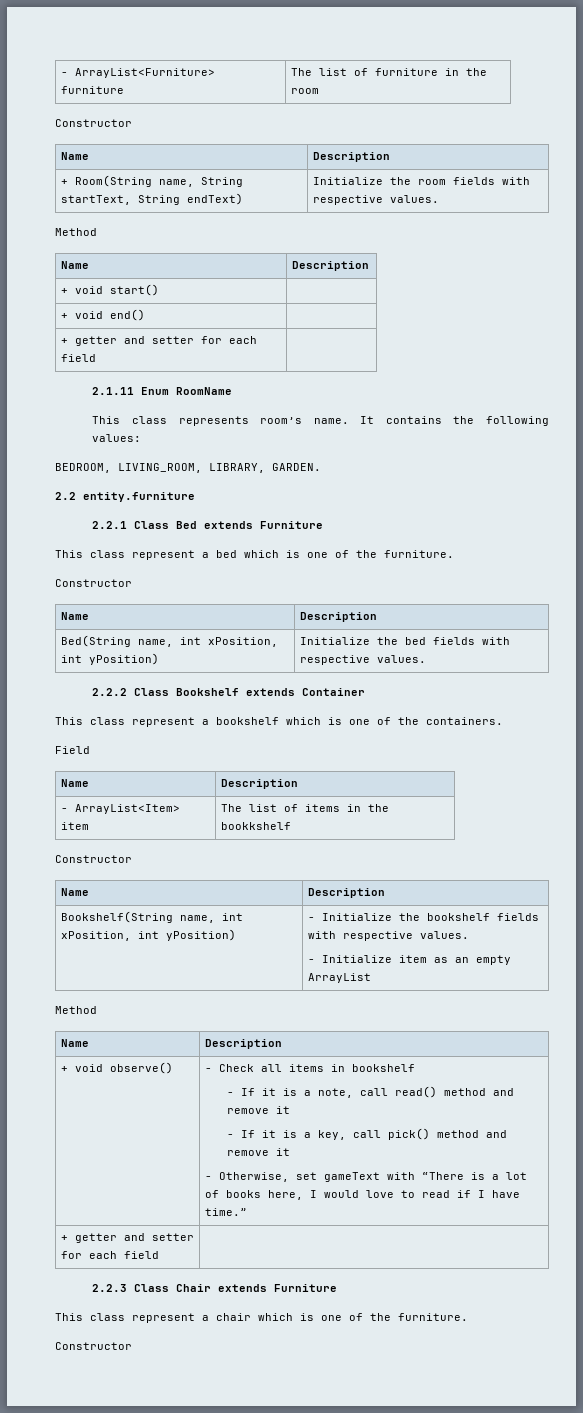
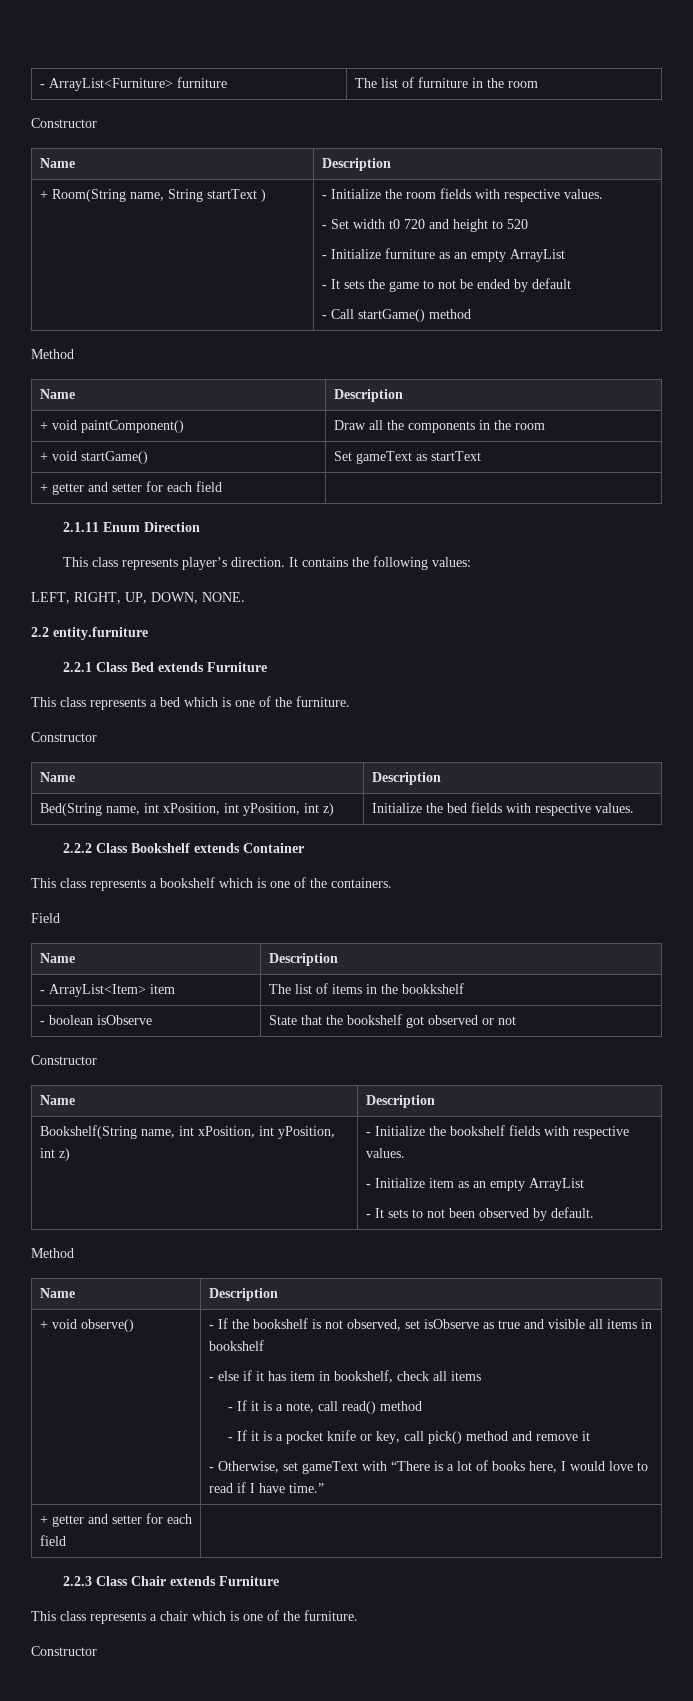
- + Room(String name, String startText, String endText) | Initialize the room fields with respective values.
+ + Room(String name, String startText ) | - Initialize the room fields with respective values.
+ - Set width t0 720 and height to 520
+ - Initialize furniture as an empty ArrayList
+ - It sets the game to not be ended by default
+ - Call startGame() method
  Method
  Name | Description
- + void start() |
- + void end() |
+ + void paintComponent() | Draw all the components in the room
+ + void startGame() | Set gameText as startText
- 2.1.11 Enum RoomName
- This class represents room’s name.
+ 2.1.11 Enum Direction
+ This class represents player’s direction.
- BEDROOM, LIVING_ROOM, LIBRARY, GARDEN.
+ LEFT, RIGHT, UP, DOWN, NONE.
- This class represent a bed which is one of the furniture.
+ This class represents a bed which is one of the furniture.
- Bed(String name, int xPosition, int yPosition) | Initialize the bed fields with respective values.
+ Bed(String name, int xPosition, int yPosition, int z) | Initialize the bed fields with respective values.
- This class represent a bookshelf which is one of the containers.
+ This class represents a bookshelf which is one of the containers.
+ - boolean isObserve | State that the bookshelf got observed or not
- Bookshelf(String name, int xPosition, int yPosition) | - Initialize the bookshelf fields with respective values.
+ Bookshelf(String name, int xPosition, int yPosition, int z) | - Initialize the bookshelf fields with respective values.
  - Initialize item as an empty ArrayList
+ - It sets to not been observed by default.
- - Check all items in bookshelf
+ - If the bookshelf is not observed, set isObserve as true and visible all items in bookshelf
+ - else if it has item in bookshelf, check all items
- - If it is a note, call read() method and remove it
- - If it is a key, call pick() method and remove it
+ - If it is a note, call read() method
+ - If it is a pocket knife or key, call pick() method and remove it
- This class represent a chair which is one of the furniture.
+ This class represents a chair which is one of the furniture.

